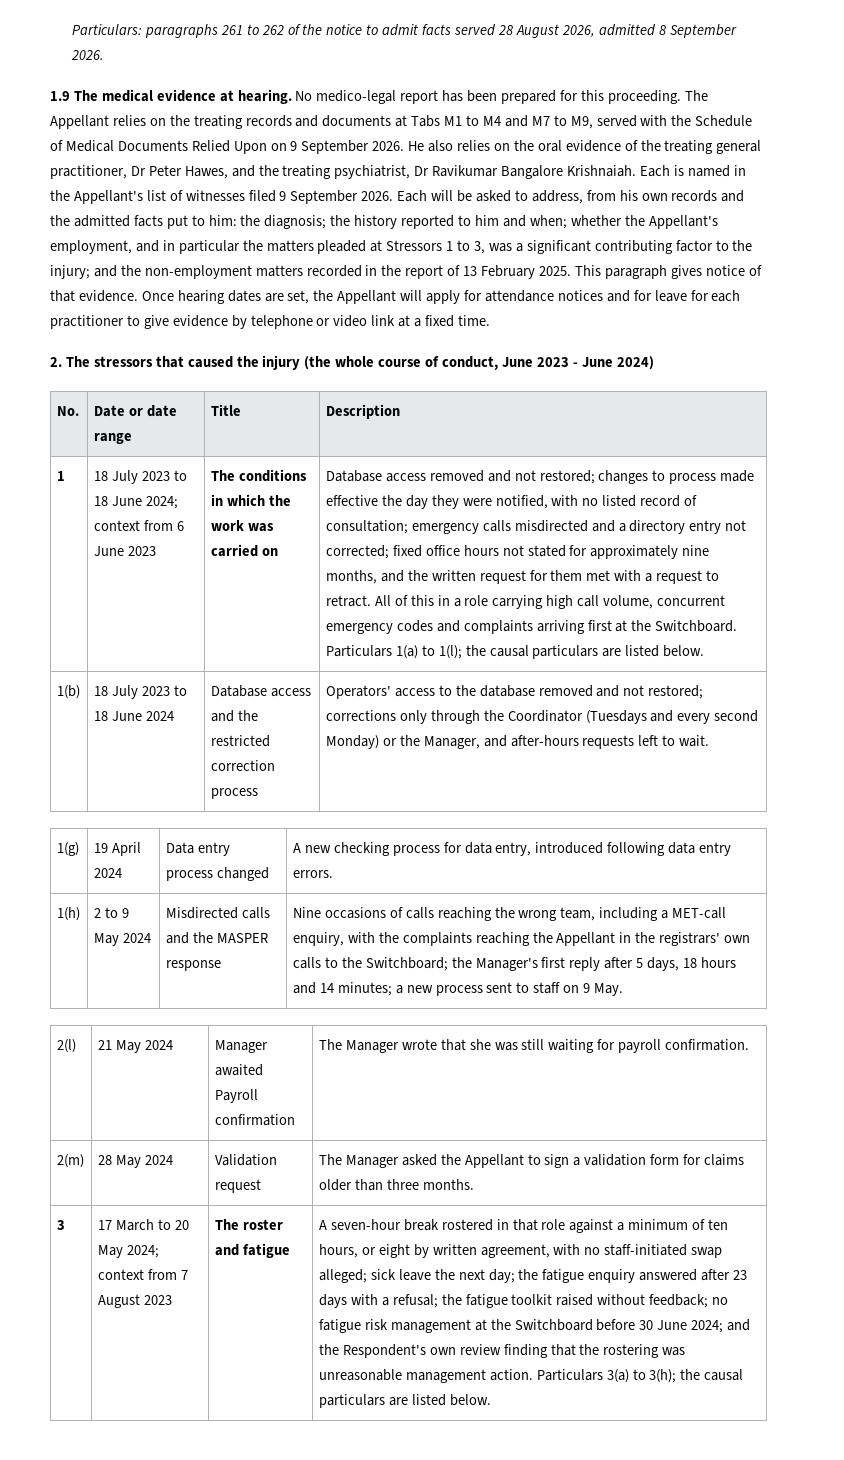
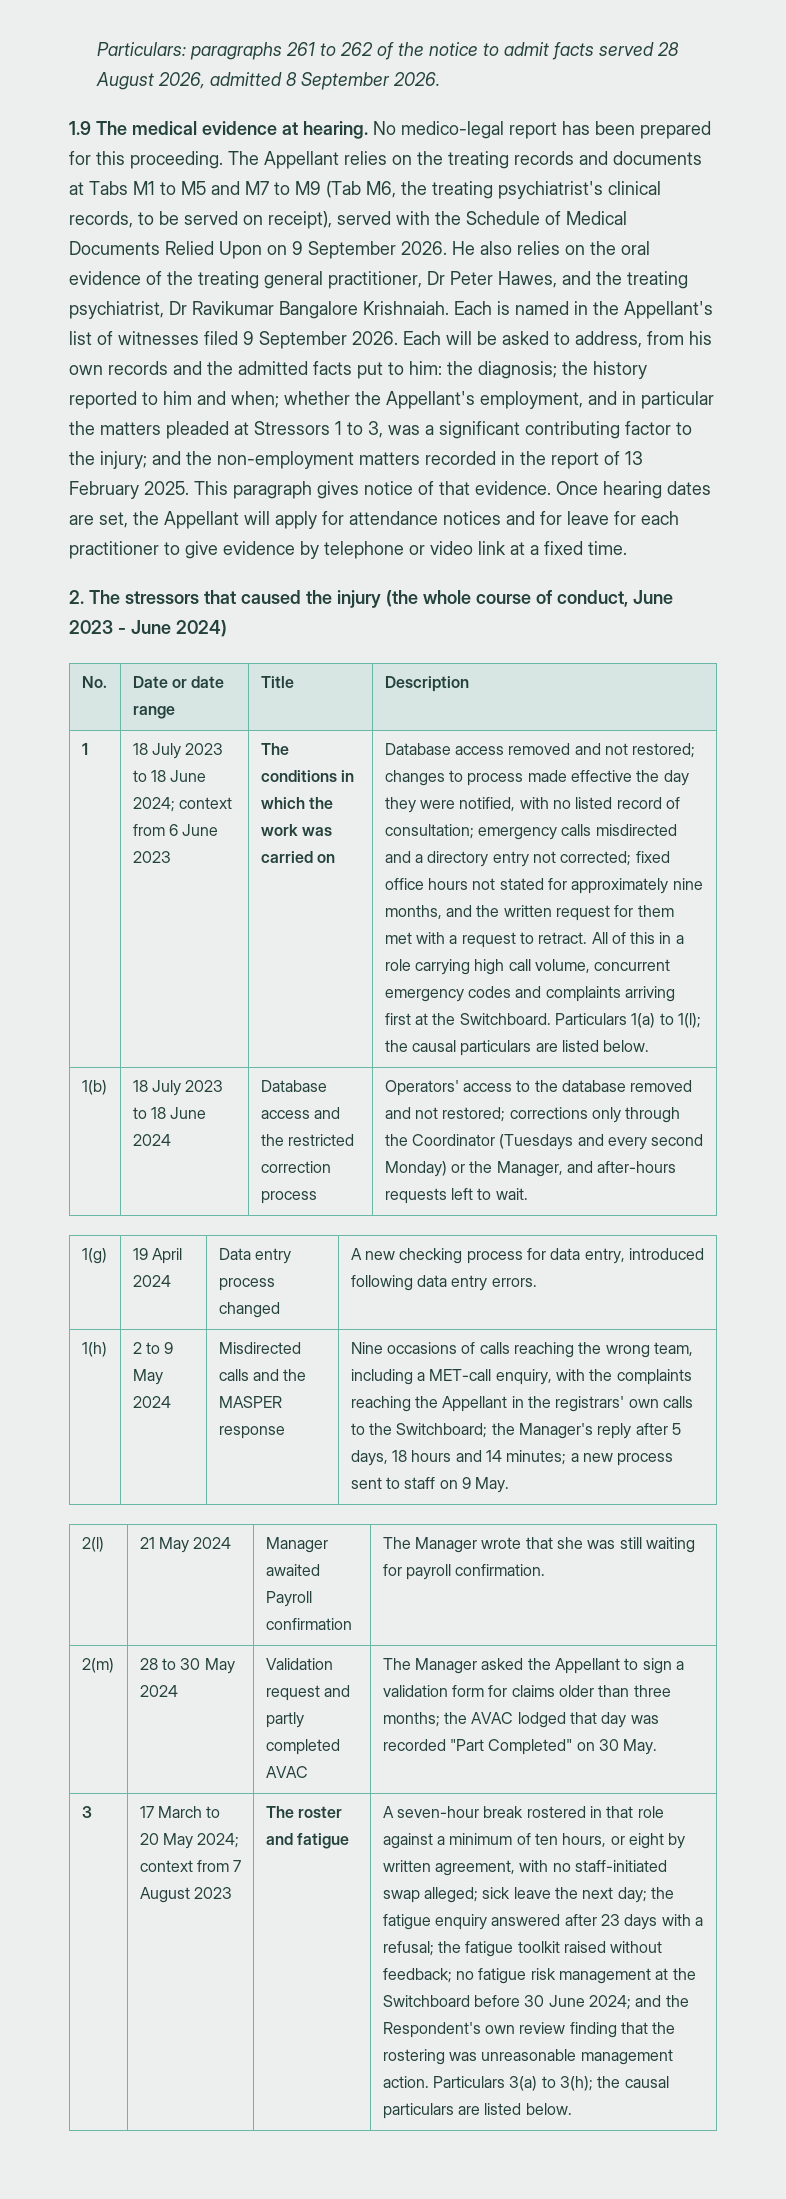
- The Appellant relies on the treating records and documents at Tabs M1 to M4 and M7 to M9, served with the Schedule of Medical Documents Relied Upon on 9 September 2026.
+ The Appellant relies on the treating records and documents at Tabs M1 to M5 and M7 to M9 (Tab M6, the treating psychiatrist's clinical records, to be served on receipt), served with the Schedule of Medical Documents Relied Upon on 9 September 2026.
- Nine occasions of calls reaching the wrong team, including a MET-call enquiry, with the complaints reaching the Appellant in the registrars' own calls to the Switchboard; the Manager's first reply after 5 days, 18 hours and 14 minutes; a new process sent to staff on 9 May.
+ Nine occasions of calls reaching the wrong team, including a MET-call enquiry, with the complaints reaching the Appellant in the registrars' own calls to the Switchboard; the Manager's reply after 5 days, 18 hours and 14 minutes; a new process sent to staff on 9 May.
- 2(m) | 28 May 2024 | Validation request | The Manager asked the Appellant to sign a validation form for claims older than three months.
+ 2(m) | 28 to 30 May 2024 | Validation request and partly completed AVAC | The Manager asked the Appellant to sign a validation form for claims older than three months; the AVAC lodged that day was recorded "Part Completed" on 30 May.

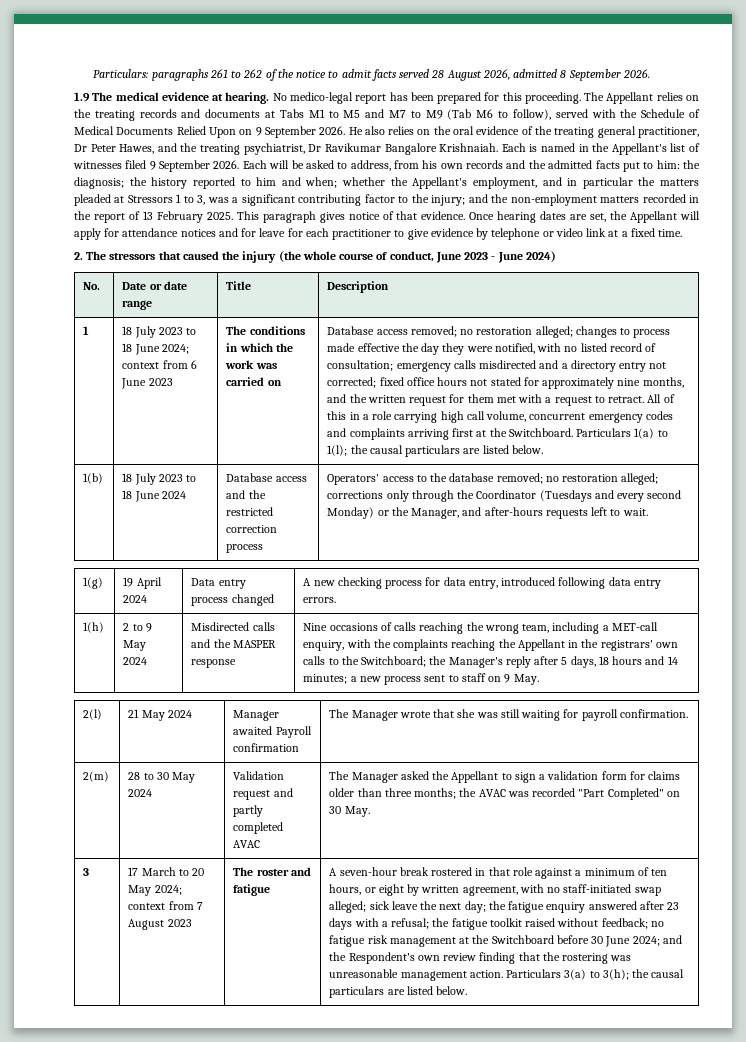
- The Appellant relies on the treating records and documents at Tabs M1 to M5 and M7 to M9 (Tab M6, the treating psychiatrist's clinical records, to be served on receipt), served with the Schedule of Medical Documents Relied Upon on 9 September 2026.
+ The Appellant relies on the treating records and documents at Tabs M1 to M5 and M7 to M9 (Tab M6 to follow), served with the Schedule of Medical Documents Relied Upon on 9 September 2026.
- Database access removed and not restored; changes to process made effective the day they were notified, with no listed record of consultation; emergency calls misdirected and a directory entry not corrected; fixed office hours not stated for approximately nine months, and the written request for them met with a request to retract.
+ Database access removed; no restoration alleged; changes to process made effective the day they were notified, with no listed record of consultation; emergency calls misdirected and a directory entry not corrected; fixed office hours not stated for approximately nine months, and the written request for them met with a request to retract.
- Operators' access to the database removed and not restored; corrections only through the Coordinator (Tuesdays and every second Monday) or the Manager, and after-hours requests left to wait.
+ Operators' access to the database removed; no restoration alleged; corrections only through the Coordinator (Tuesdays and every second Monday) or the Manager, and after-hours requests left to wait.
- 2(m) | 28 to 30 May 2024 | Validation request and partly completed AVAC | The Manager asked the Appellant to sign a validation form for claims older than three months; the AVAC lodged that day was recorded "Part Completed" on 30 May.
+ 2(m) | 28 to 30 May 2024 | Validation request and partly completed AVAC | The Manager asked the Appellant to sign a validation form for claims older than three months; the AVAC was recorded "Part Completed" on 30 May.

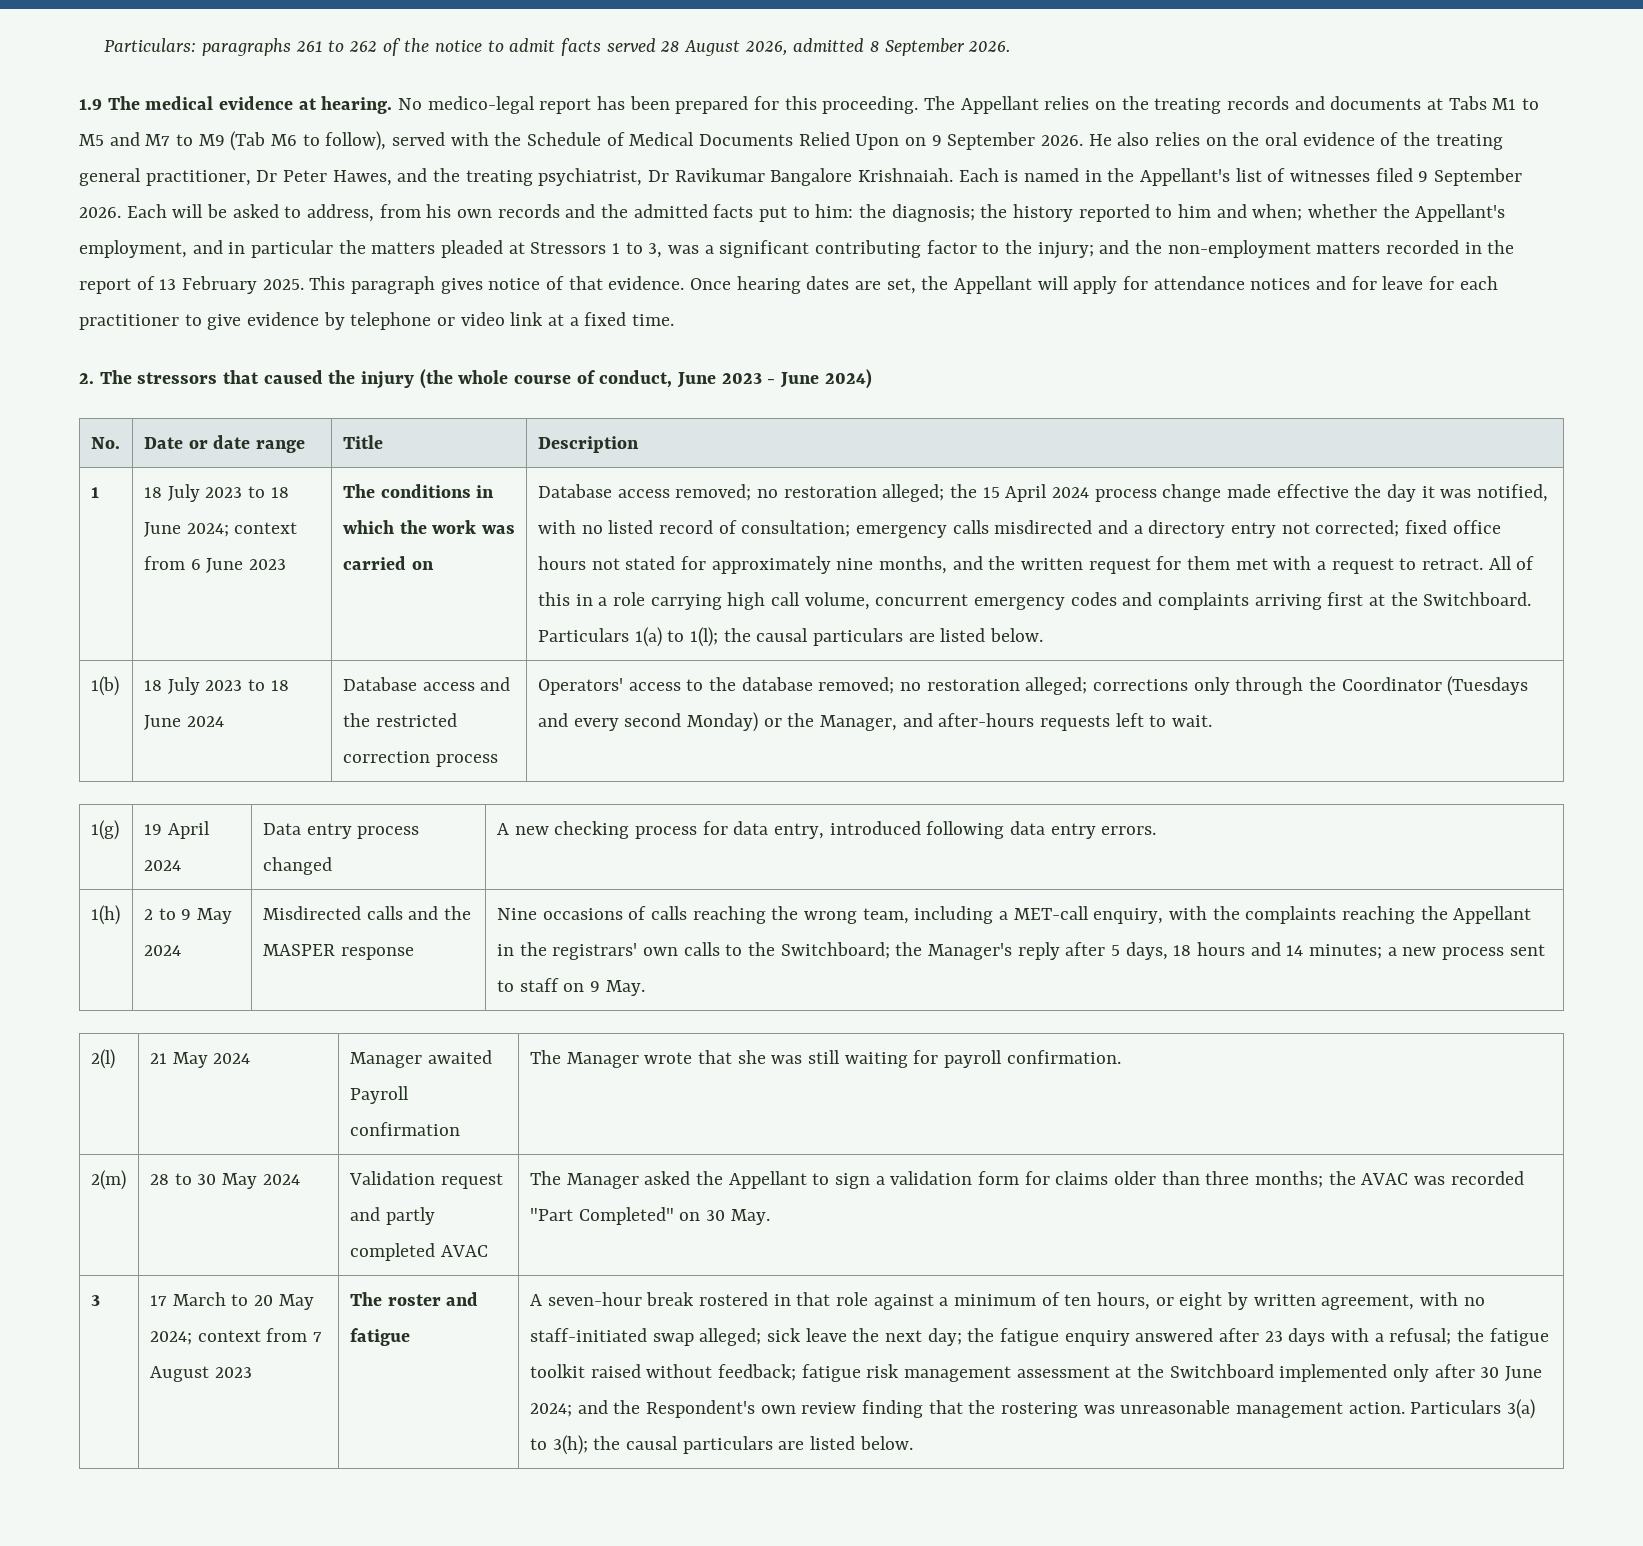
- Database access removed; no restoration alleged; changes to process made effective the day they were notified, with no listed record of consultation; emergency calls misdirected and a directory entry not corrected; fixed office hours not stated for approximately nine months, and the written request for them met with a request to retract.
+ Database access removed; no restoration alleged; the 15 April 2024 process change made effective the day it was notified, with no listed record of consultation; emergency calls misdirected and a directory entry not corrected; fixed office hours not stated for approximately nine months, and the written request for them met with a request to retract.
- no fatigue risk management at the Switchboard before 30 June 2024;
+ fatigue risk management assessment at the Switchboard implemented only after 30 June 2024;

